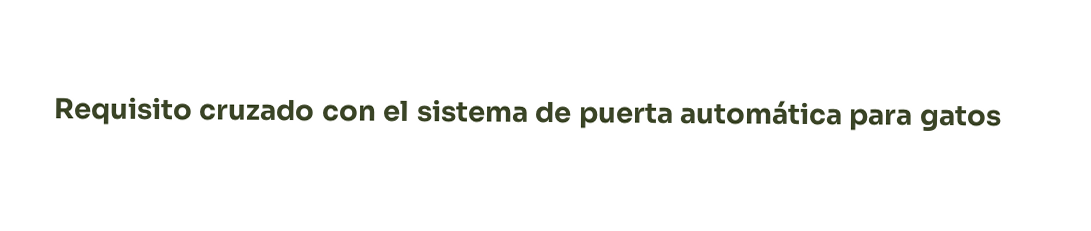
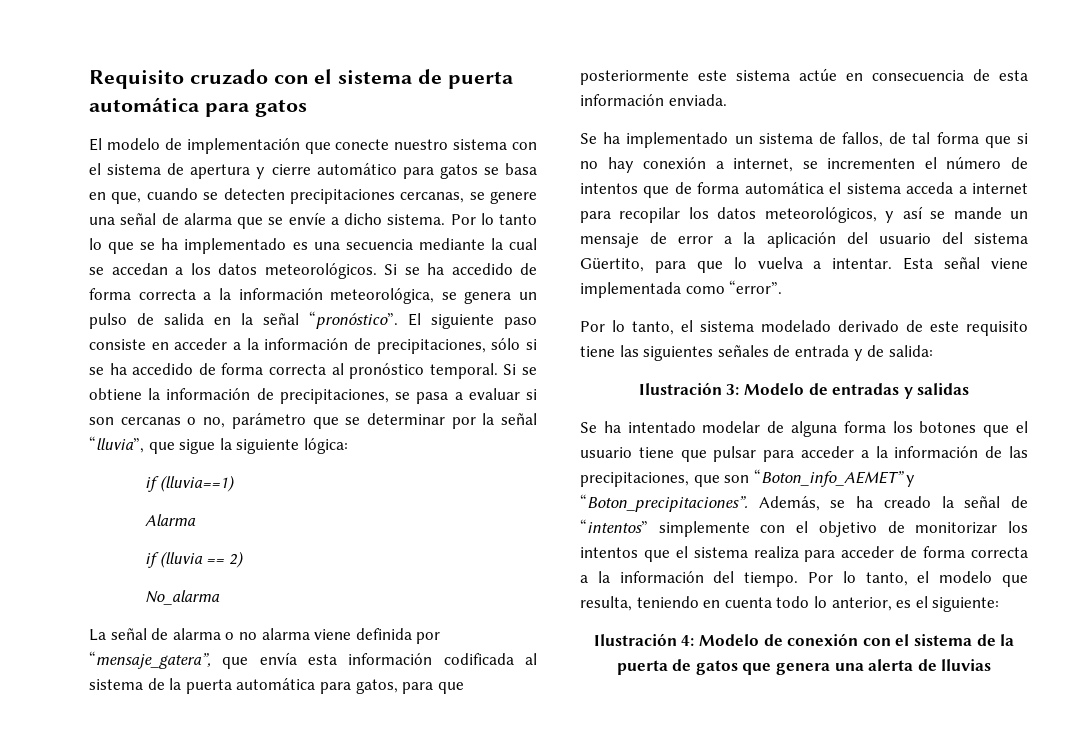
+ El modelo de implementación que conecte nuestro sistema con el sistema de apertura y cierre automático para gatos se basa en que, cuando se detecten precipitaciones cercanas, se genere una señal de alarma que se envíe a dicho sistema. Por lo tanto lo que se ha implementado es una secuencia mediante la cual se accedan a los datos meteorológicos. Si se ha accedido de forma correcta a la información meteorológica, se genera un pulso de salida en la señal “pronóstico”. El siguiente paso consiste en acceder a la información de precipitaciones, sólo si se ha accedido de forma correcta al pronóstico temporal. Si se obtiene la información de precipitaciones, se pasa a evaluar si son cercanas o no, parámetro que se determinar por la señal “lluvia”, que sigue la siguiente lógica:
+ if (lluvia==1)
+ Alarma
+ if (lluvia == 2)
+ No_alarma
+ La señal de alarma o no alarma viene definida por “mensaje_gatera”, que envía esta información codificada al sistema de la puerta automática para gatos, para que posteriormente este sistema actúe en consecuencia de esta información enviada.
+ Se ha implementado un sistema de fallos, de tal forma que si no hay conexión a internet, se incrementen el número de intentos que de forma automática el sistema acceda a internet para recopilar los datos meteorológicos, y así se mande un mensaje de error a la aplicación del usuario del sistema Güertito, para que lo vuelva a intentar. Esta señal viene implementada como “error”.
+ Por lo tanto, el sistema modelado derivado de este requisito tiene las siguientes señales de entrada y de salida:
+ Ilustración 3: Modelo de entradas y salidas
+ Se ha intentado modelar de alguna forma los botones que el usuario tiene que pulsar para acceder a la información de las precipitaciones, que son “Boton_info_AEMET” y “Boton_precipitaciones”. Además, se ha creado la señal de “intentos” simplemente con el objetivo de monitorizar los intentos que el sistema realiza para acceder de forma correcta a la información del tiempo. Por lo tanto, el modelo que resulta, teniendo en cuenta todo lo anterior, es el siguiente:
+ Ilustración 4: Modelo de conexión con el sistema de la puerta de gatos que genera una alerta de lluvias

